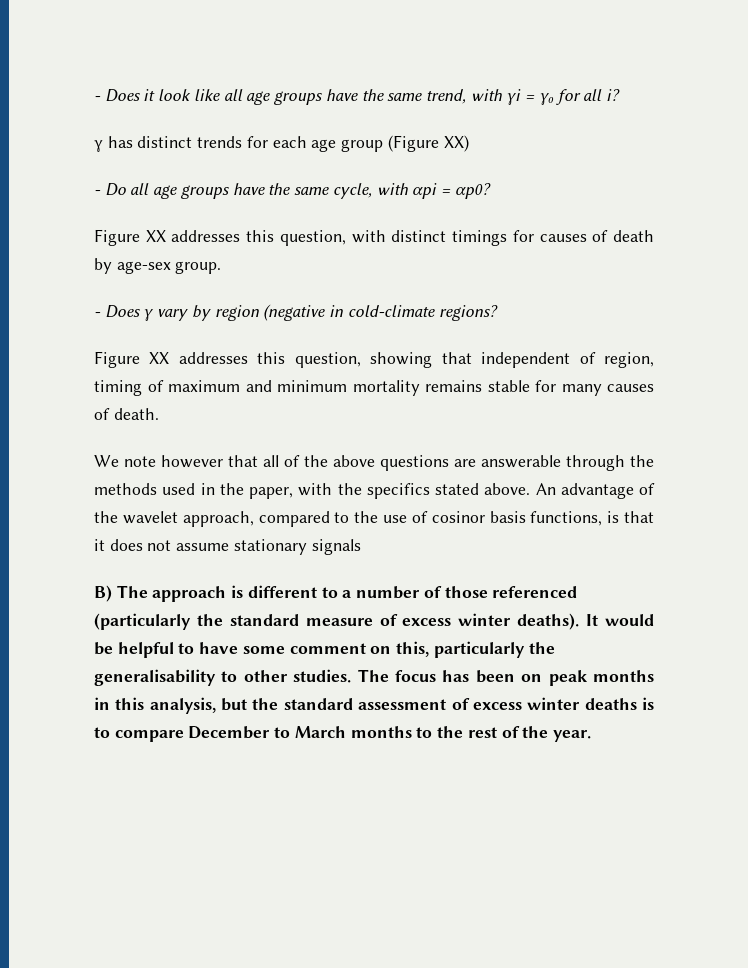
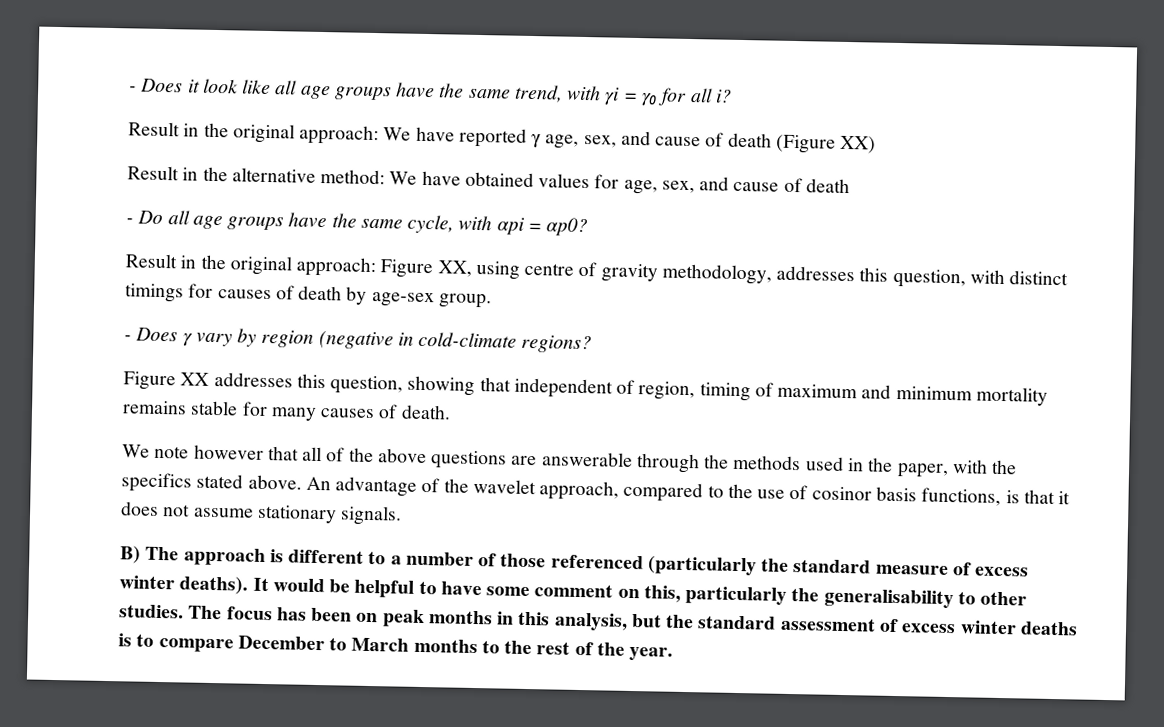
- γ has distinct trends for each age group (Figure XX)
+ Result in the original approach: We have reported γ age, sex, and cause of death (Figure XX)
+ Result in the alternative method: We have obtained values for age, sex, and cause of death
- Figure XX addresses this question, with distinct timings for causes of death by age-sex group.
+ Result in the original approach: Figure XX, using centre of gravity methodology, addresses this question, with distinct timings for causes of death by age-sex group.
- An advantage of the wavelet approach, compared to the use of cosinor basis functions, is that it does not assume stationary signals
+ An advantage of the wavelet approach, compared to the use of cosinor basis functions, is that it does not assume stationary signals.

